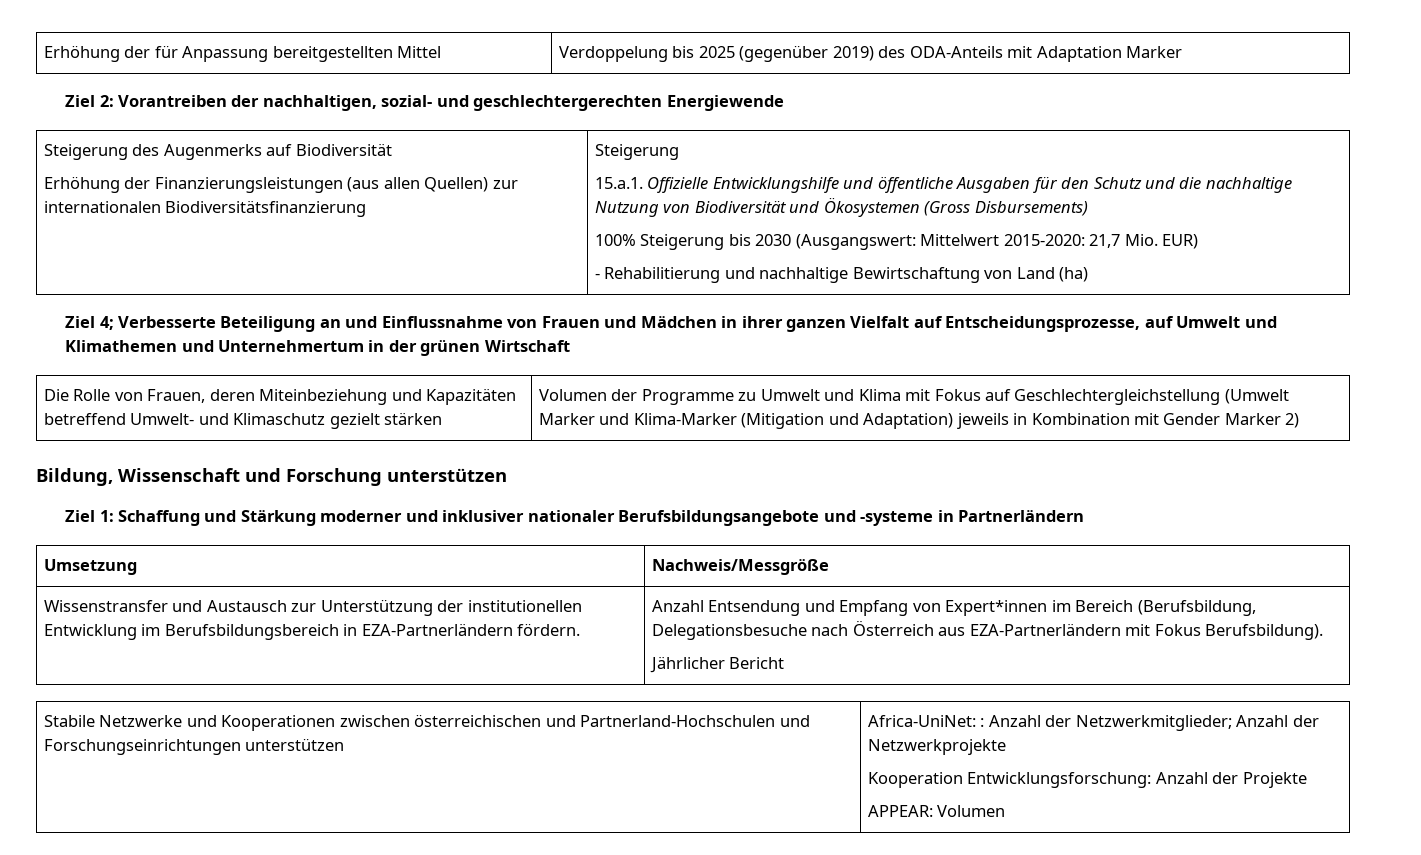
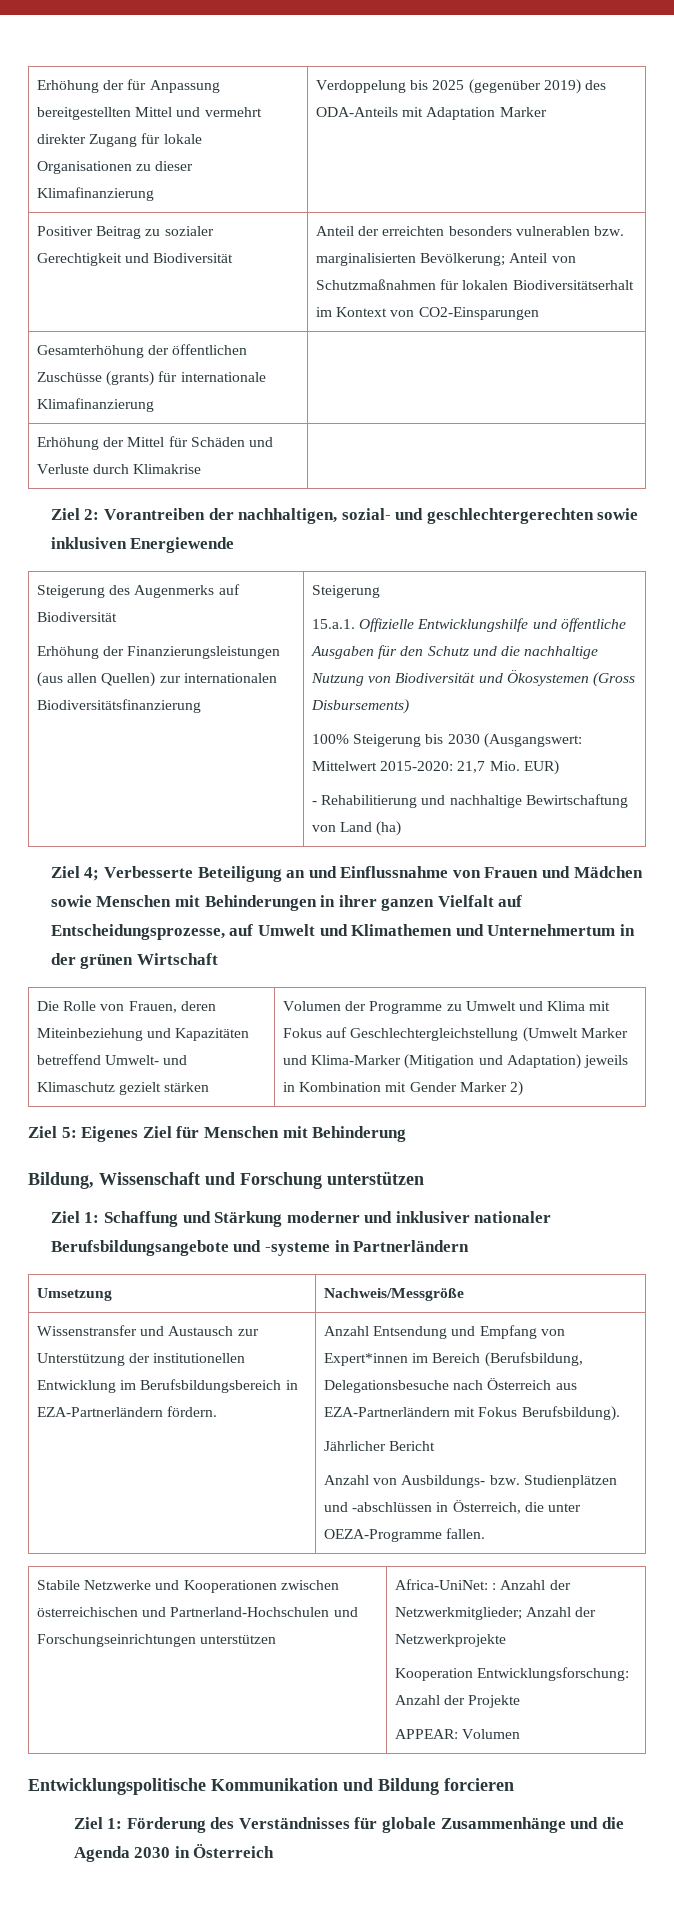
- Erhöhung der für Anpassung bereitgestellten Mittel | Verdoppelung bis 2025 (gegenüber 2019) des ODA-Anteils mit Adaptation Marker
+ Erhöhung der für Anpassung bereitgestellten Mittel und vermehrt direkter Zugang für lokale Organisationen zu dieser Klimafinanzierung | Verdoppelung bis 2025 (gegenüber 2019) des ODA-Anteils mit Adaptation Marker
+ Positiver Beitrag zu sozialer Gerechtigkeit und Biodiversität | Anteil der erreichten besonders vulnerablen bzw. marginalisierten Bevölkerung; Anteil von Schutzmaßnahmen für lokalen Biodiversitätserhalt im Kontext von CO2-Einsparungen
+ Gesamterhöhung der öffentlichen Zuschüsse (grants) für internationale Klimafinanzierung |
+ Erhöhung der Mittel für Schäden und Verluste durch Klimakrise |
- Ziel 2: Vorantreiben der nachhaltigen, sozial- und geschlechtergerechten Energiewende
+ Ziel 2: Vorantreiben der nachhaltigen, sozial- und geschlechtergerechten sowie inklusiven Energiewende
- Ziel 4; Verbesserte Beteiligung an und Einflussnahme von Frauen und Mädchen in ihrer ganzen Vielfalt auf Entscheidungsprozesse, auf Umwelt und Klimathemen und Unternehmertum in der grünen Wirtschaft
+ Ziel 4; Verbesserte Beteiligung an und Einflussnahme von Frauen und Mädchen sowie Menschen mit Behinderungen in ihrer ganzen Vielfalt auf Entscheidungsprozesse, auf Umwelt und Klimathemen und Unternehmertum in der grünen Wirtschaft
+ Ziel 5: Eigenes Ziel für Menschen mit Behinderung
+ Anzahl von Ausbildungs- bzw. Studienplätzen und -abschlüssen in Österreich, die unter OEZA-Programme fallen.
+ Entwicklungspolitische Kommunikation und Bildung forcieren
+ Ziel 1: Förderung des Verständnisses für globale Zusammenhänge und die Agenda 2030 in Österreich

